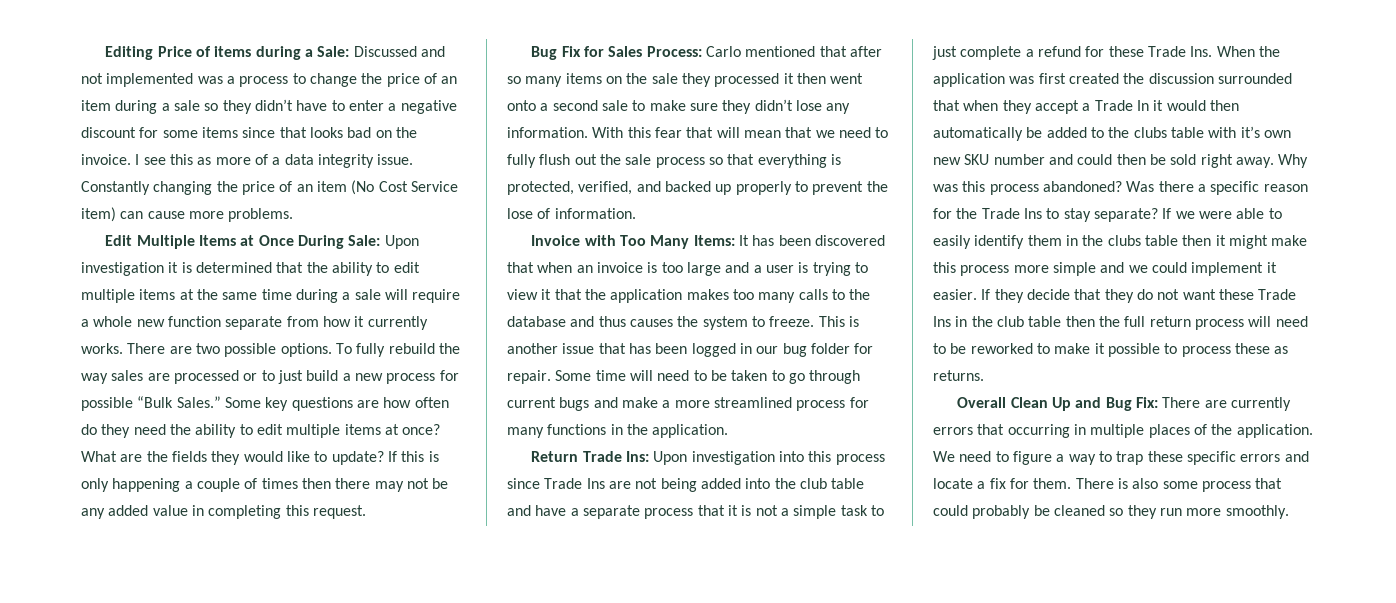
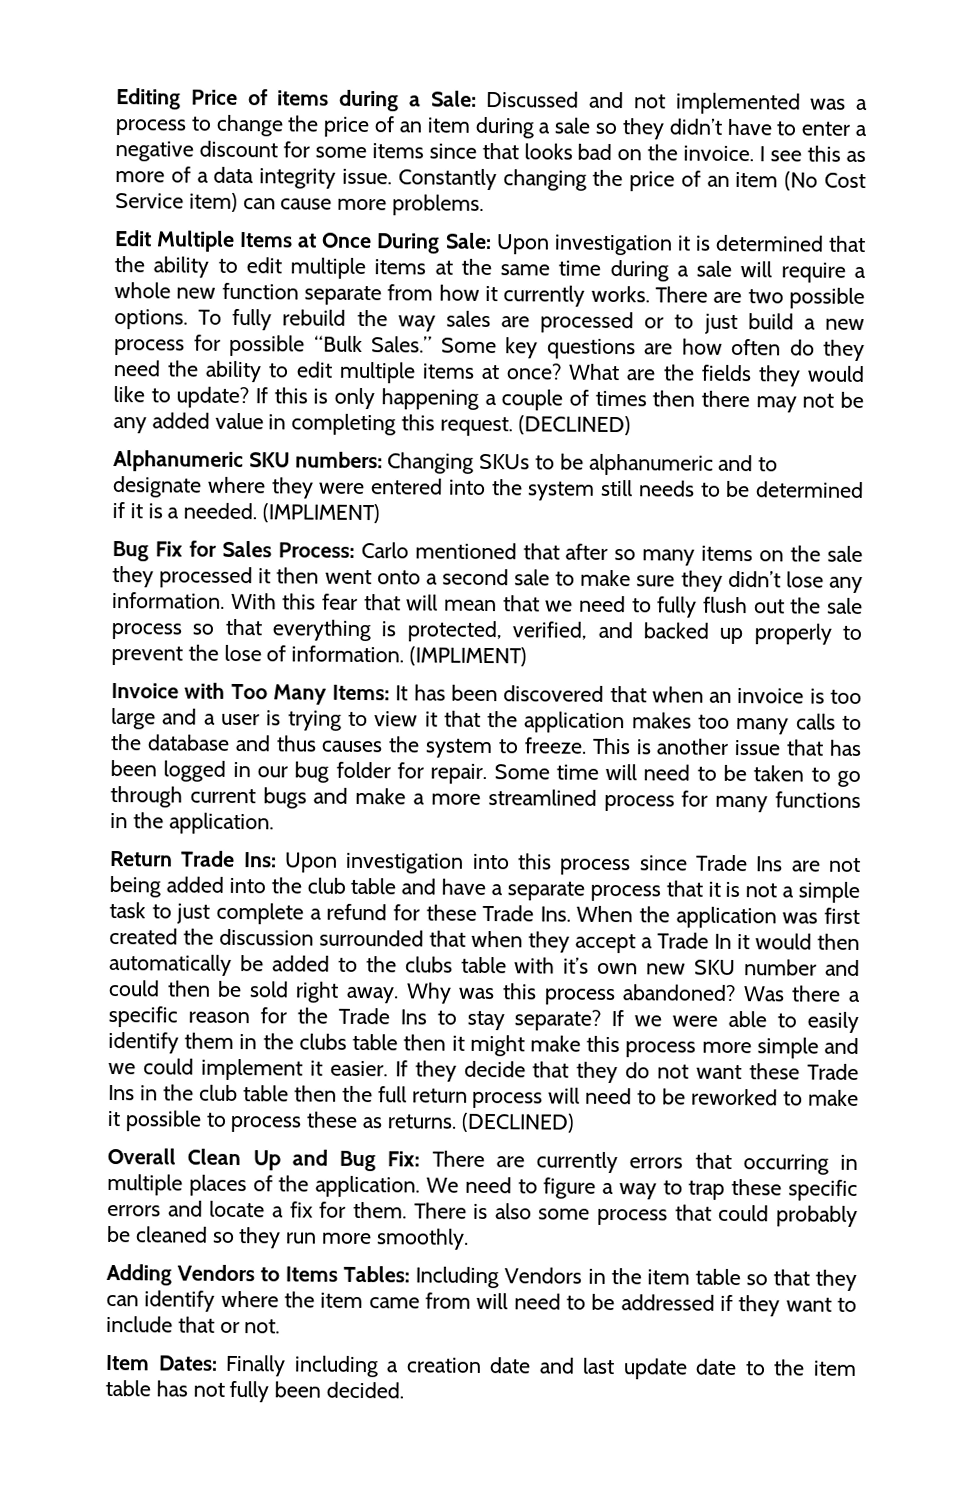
- If this is only happening a couple of times then there may not be any added value in completing this request.
+ If this is only happening a couple of times then there may not be any added value in completing this request. (DECLINED)
+ Alphanumeric SKU numbers: Changing SKUs to be alphanumeric and to designate where they were entered into the system still needs to be determined if it is a needed. (IMPLIMENT)
- With this fear that will mean that we need to fully flush out the sale process so that everything is protected, verified, and backed up properly to prevent the lose of information.
+ With this fear that will mean that we need to fully flush out the sale process so that everything is protected, verified, and backed up properly to prevent the lose of information. (IMPLIMENT)
- If they decide that they do not want these Trade Ins in the club table then the full return process will need to be reworked to make it possible to process these as returns.
+ If they decide that they do not want these Trade Ins in the club table then the full return process will need to be reworked to make it possible to process these as returns. (DECLINED)
+ Adding Vendors to Items Tables: Including Vendors in the item table so that they can identify where the item came from will need to be addressed if they want to include that or not.
+ Item Dates: Finally including a creation date and last update date to the item table has not fully been decided.

